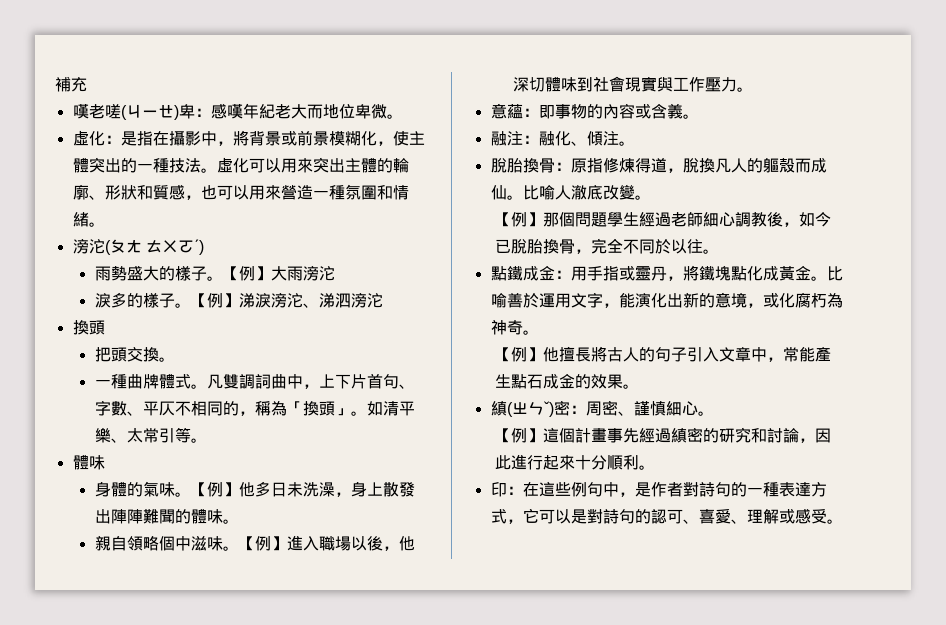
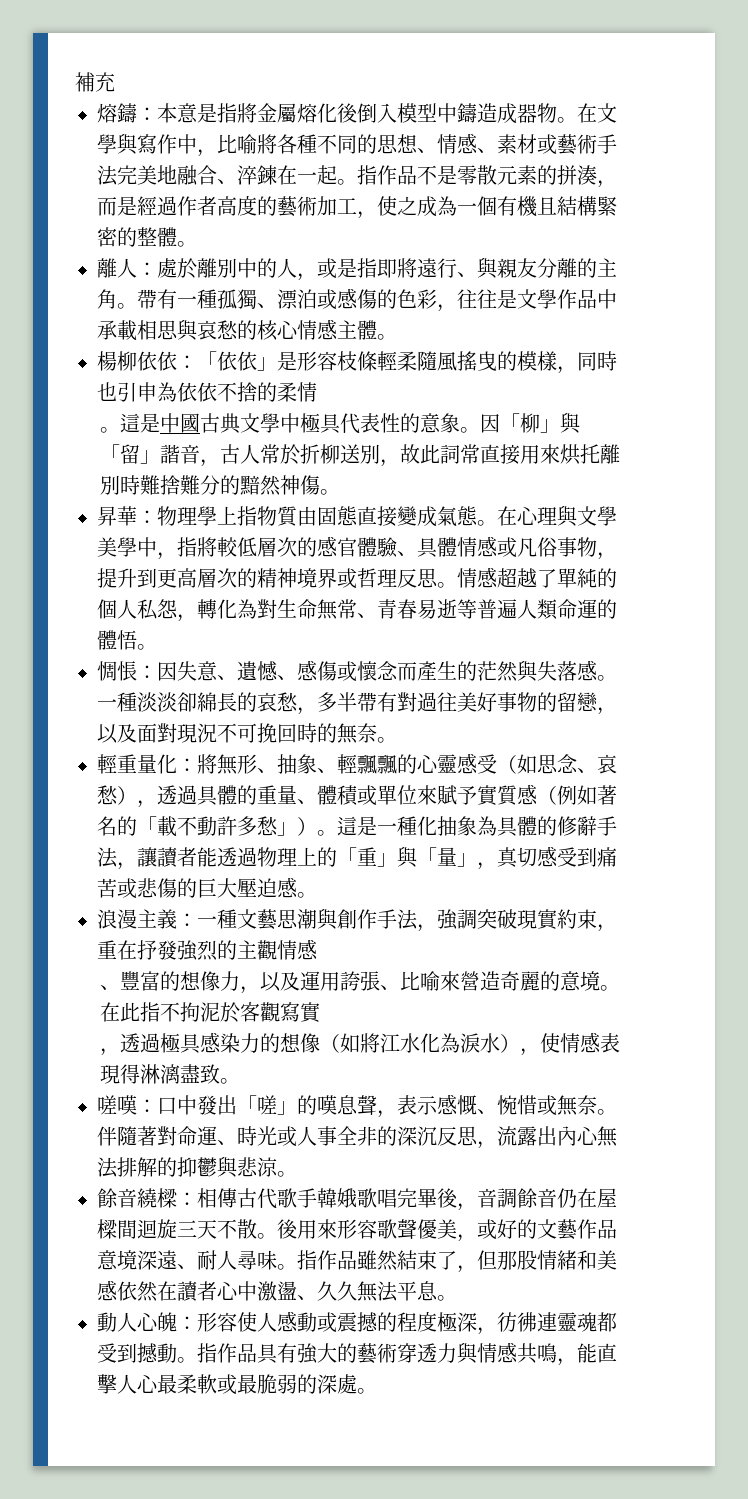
- 嘆老嗟(ㄐㄧㄝ)卑：感嘆年紀老大而地位卑微。
- 虛化：是指在攝影中，將背景或前景模糊化，使主體突出的一種技法。虛化可以用來突出主體的輪廓、形狀和質感，也可以用來營造一種氛圍和情緒。
- 滂沱(ㄆㄤ ㄊㄨㄛˊ)
- 雨勢盛大的樣子。【例】大雨滂沱
- 淚多的樣子。【例】涕淚滂沱、涕泗滂沱
- 換頭
- 把頭交換。
- 一種曲牌體式。凡雙調詞曲中，上下片首句、字數、平仄不相同的，稱為「換頭」。如清平樂、太常引等。
- 體味
- 身體的氣味。【例】他多日未洗澡，身上散發出陣陣難聞的體味。
- 親自領略個中滋味。【例】進入職場以後，他深切體味到社會現實與工作壓力。
- 意蘊：即事物的內容或含義。
- 融注：融化、傾注。
- 脫胎換骨：原指修煉得道，脫換凡人的軀殼而成仙。比喻人澈底改變。
- 【例】那個問題學生經過老師細心調教後，如今已脫胎換骨，完全不同於以往。
- 點鐵成金：用手指或靈丹，將鐵塊點化成黃金。比喻善於運用文字，能演化出新的意境，或化腐朽為神奇。
- 【例】他擅長將古人的句子引入文章中，常能產生點石成金的效果。
- 縝(ㄓㄣˇ)密：周密、謹慎細心。
- 【例】這個計畫事先經過縝密的研究和討論，因此進行起來十分順利。
- 印：在這些例句中，是作者對詩句的一種表達方式，它可以是對詩句的認可、喜愛、理解或感受。
+ 熔鑄：本意是指將金屬熔化後倒入模型中鑄造成器物。在文學與寫作中，比喻將各種不同的思想、情感、素材或藝術手法完美地融合、淬鍊在一起。指作品不是零散元素的拼湊，而是經過作者高度的藝術加工，使之成為一個有機且結構緊密的整體。
+ 離人：處於離別中的人，或是指即將遠行、與親友分離的主角。帶有一種孤獨、漂泊或感傷的色彩，往往是文學作品中承載相思與哀愁的核心情感主體。
+ 楊柳依依：「依依」是形容枝條輕柔隨風搖曳的模樣，同時也引申為依依不捨的柔情
+ 。這是中國古典文學中極具代表性的意象。因「柳」與「留」諧音，古人常於折柳送別，故此詞常直接用來烘托離別時難捨難分的黯然神傷。
+ 昇華：物理學上指物質由固態直接變成氣態。在心理與文學美學中，指將較低層次的感官體驗、具體情感或凡俗事物，提升到更高層次的精神境界或哲理反思。情感超越了單純的個人私怨，轉化為對生命無常、青春易逝等普遍人類命運的體悟。
+ 惆悵：因失意、遺憾、感傷或懷念而產生的茫然與失落感。一種淡淡卻綿長的哀愁，多半帶有對過往美好事物的留戀，以及面對現況不可挽回時的無奈。
+ 輕重量化：將無形、抽象、輕飄飄的心靈感受（如思念、哀愁），透過具體的重量、體積或單位來賦予實質感（例如著名的「載不動許多愁」）。這是一種化抽象為具體的修辭手法，讓讀者能透過物理上的「重」與「量」，真切感受到痛苦或悲傷的巨大壓迫感。
+ 浪漫主義：一種文藝思潮與創作手法，強調突破現實約束，重在抒發強烈的主觀情感
+ 、豐富的想像力，以及運用誇張、比喻來營造奇麗的意境。在此指不拘泥於客觀寫實
+ ，透過極具感染力的想像（如將江水化為淚水），使情感表現得淋漓盡致。
+ 嗟嘆：口中發出「嗟」的嘆息聲，表示感慨、惋惜或無奈。伴隨著對命運、時光或人事全非的深沉反思，流露出內心無法排解的抑鬱與悲涼。
+ 餘音繞樑：相傳古代歌手韓娥歌唱完畢後，音調餘音仍在屋樑間迴旋三天不散。後用來形容歌聲優美，或好的文藝作品意境深遠、耐人尋味。指作品雖然結束了，但那股情緒和美感依然在讀者心中激盪、久久無法平息。
+ 動人心魄：形容使人感動或震撼的程度極深，彷彿連靈魂都受到撼動。指作品具有強大的藝術穿透力與情感共鳴，能直擊人心最柔軟或最脆弱的深處。

